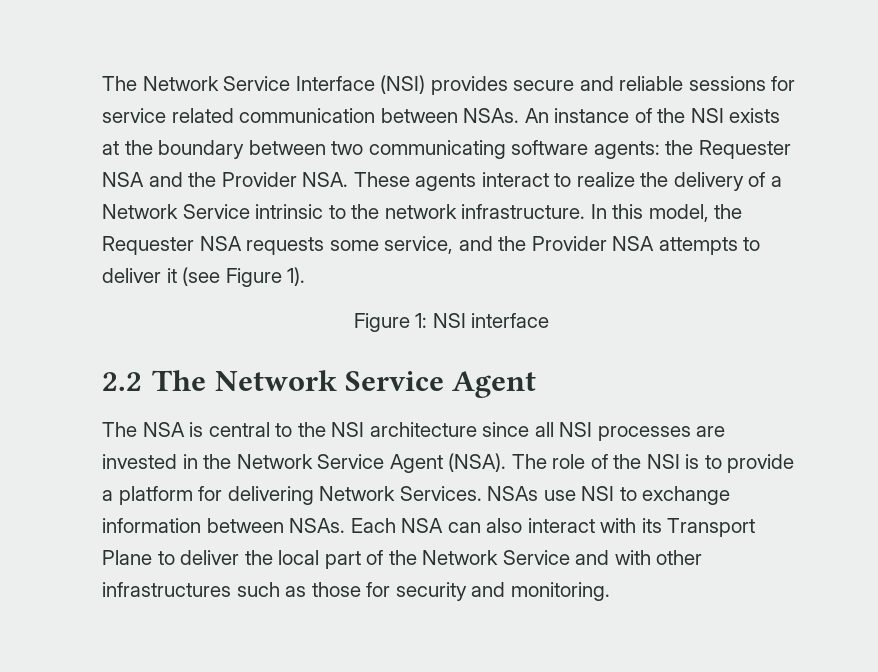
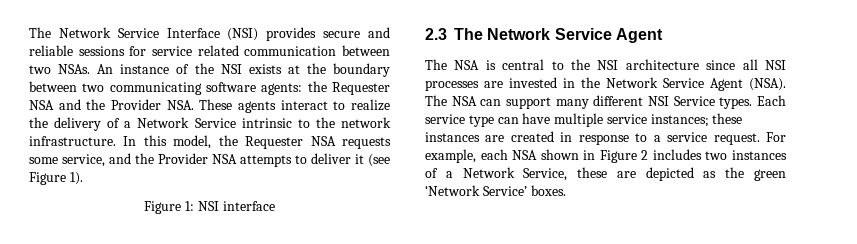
- The Network Service Interface (NSI) provides secure and reliable sessions for service related communication between NSAs.
+ The Network Service Interface (NSI) provides secure and reliable sessions for service related communication between two NSAs.
- 2.2 The Network Service Agent
+ 2.3 The Network Service Agent
- The role of the NSI is to provide a platform for delivering Network Services. NSAs use NSI to exchange information between NSAs. Each NSA can also interact with its Transport Plane to deliver the local part of the Network Service and with other infrastructures such as those for security and monitoring.
+ The NSA can support many different NSI Service types. Each service type can have multiple service instances; these instances are created in response to a service request. For example, each NSA shown in Figure 2 includes two instances of a Network Service, these are depicted as the green ‘Network Service’ boxes.

